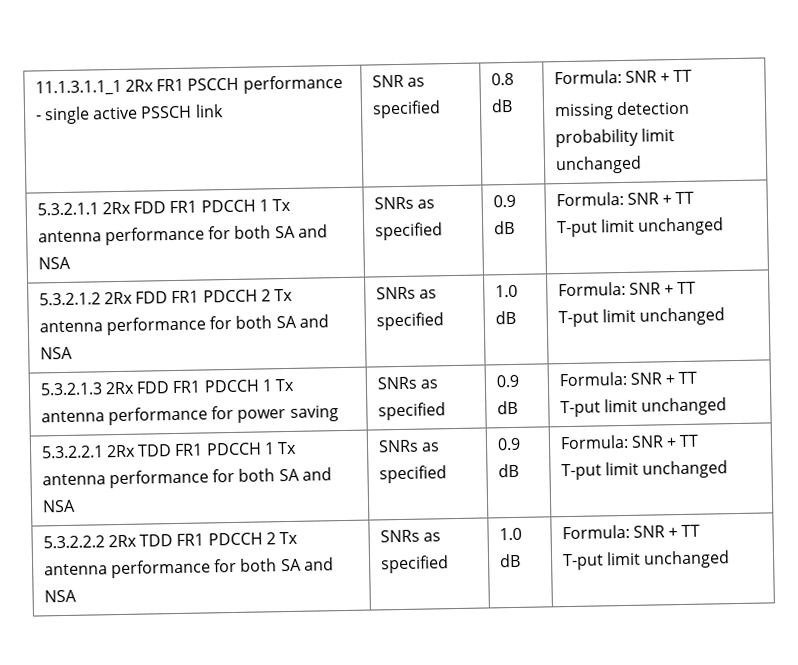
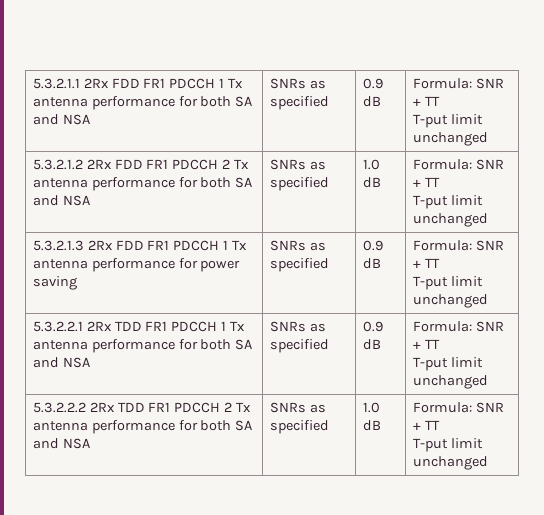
- 11.1.3.1.1_1 2Rx FR1 PSCCH performance - single active PSSCH link | SNR as specified | 0.8 dB | Formula: SNR + TT
- missing detection probability limit unchanged

